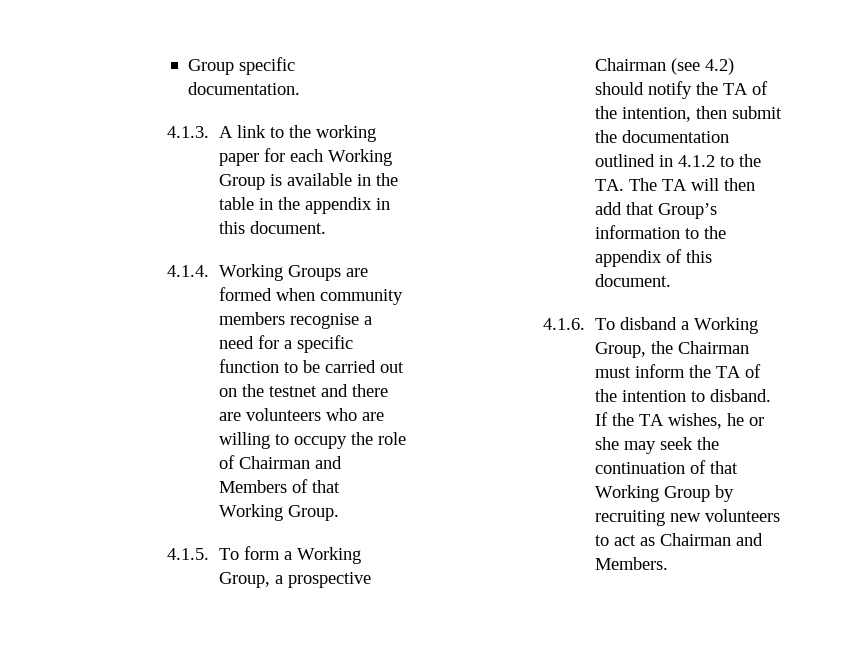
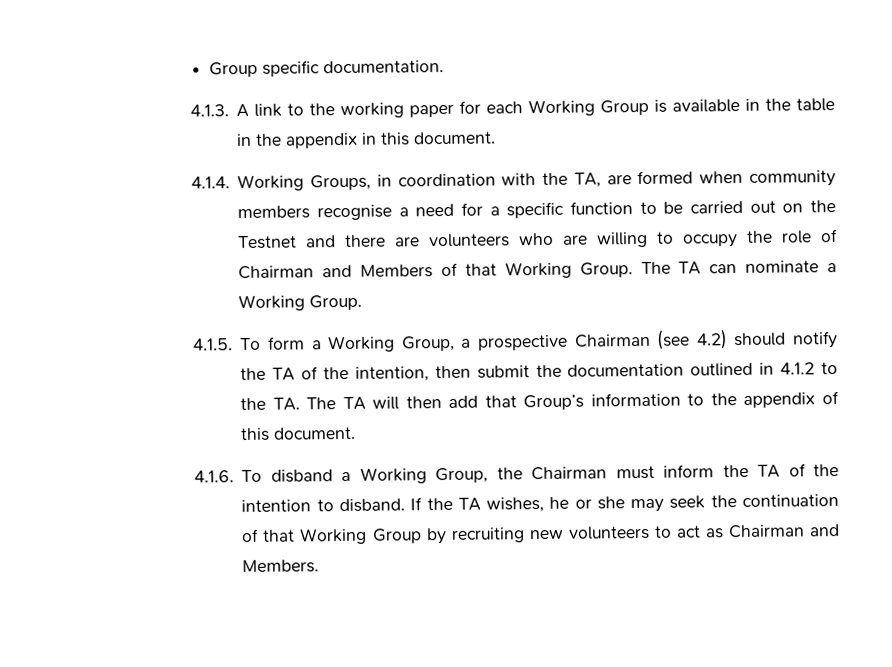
- 4.1.4. Working Groups are formed when community members recognise a need for a specific function to be carried out on the testnet and there are volunteers who are willing to occupy the role of Chairman and Members of that Working Group.
+ 4.1.4. Working Groups, in coordination with the TA, are formed when community members recognise a need for a specific function to be carried out on the Testnet and there are volunteers who are willing to occupy the role of Chairman and Members of that Working Group. The TA can nominate a Working Group.

